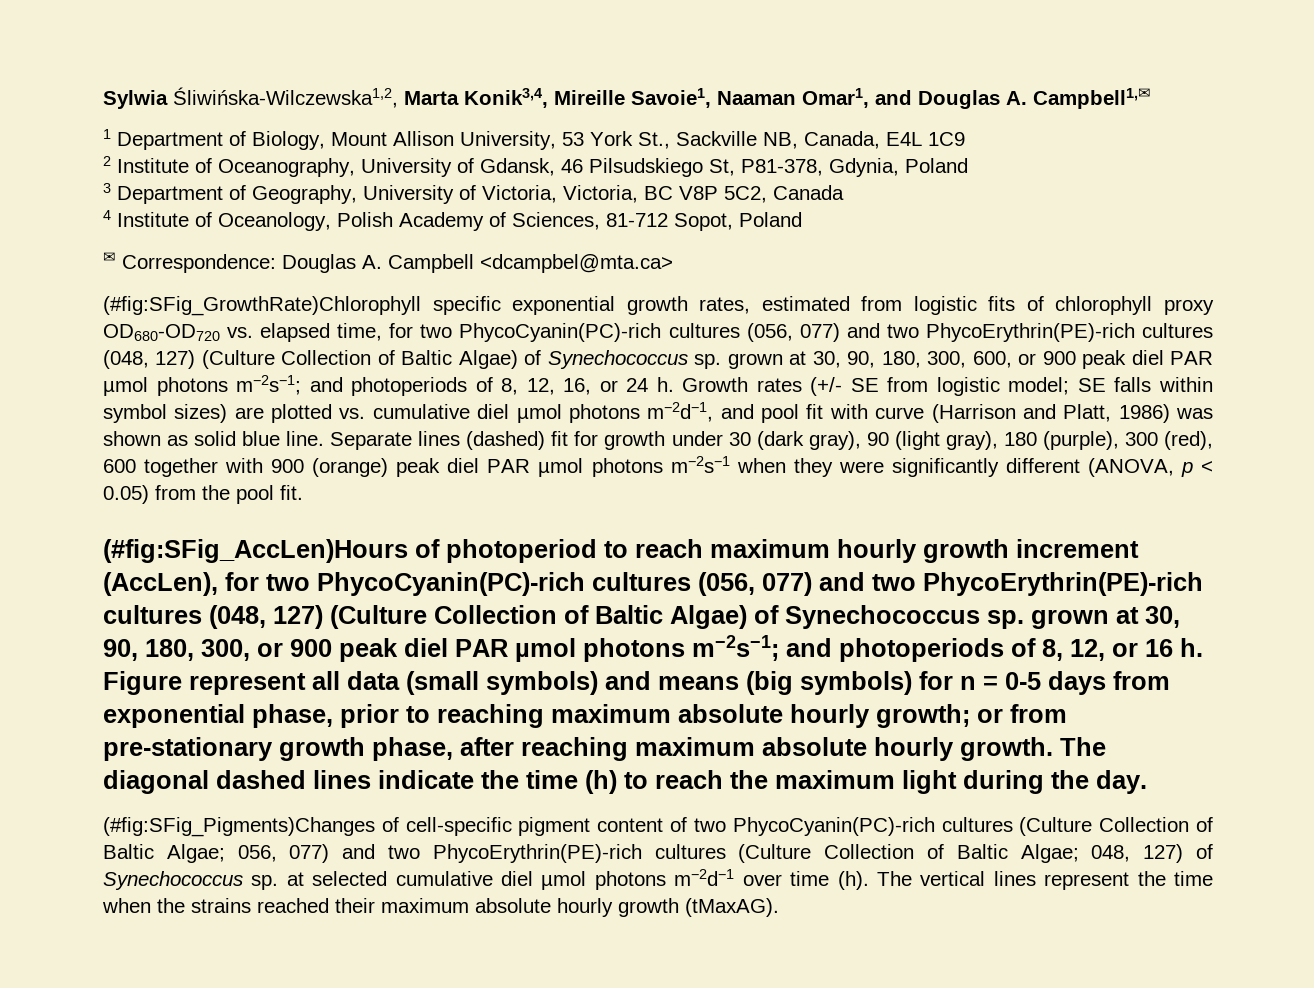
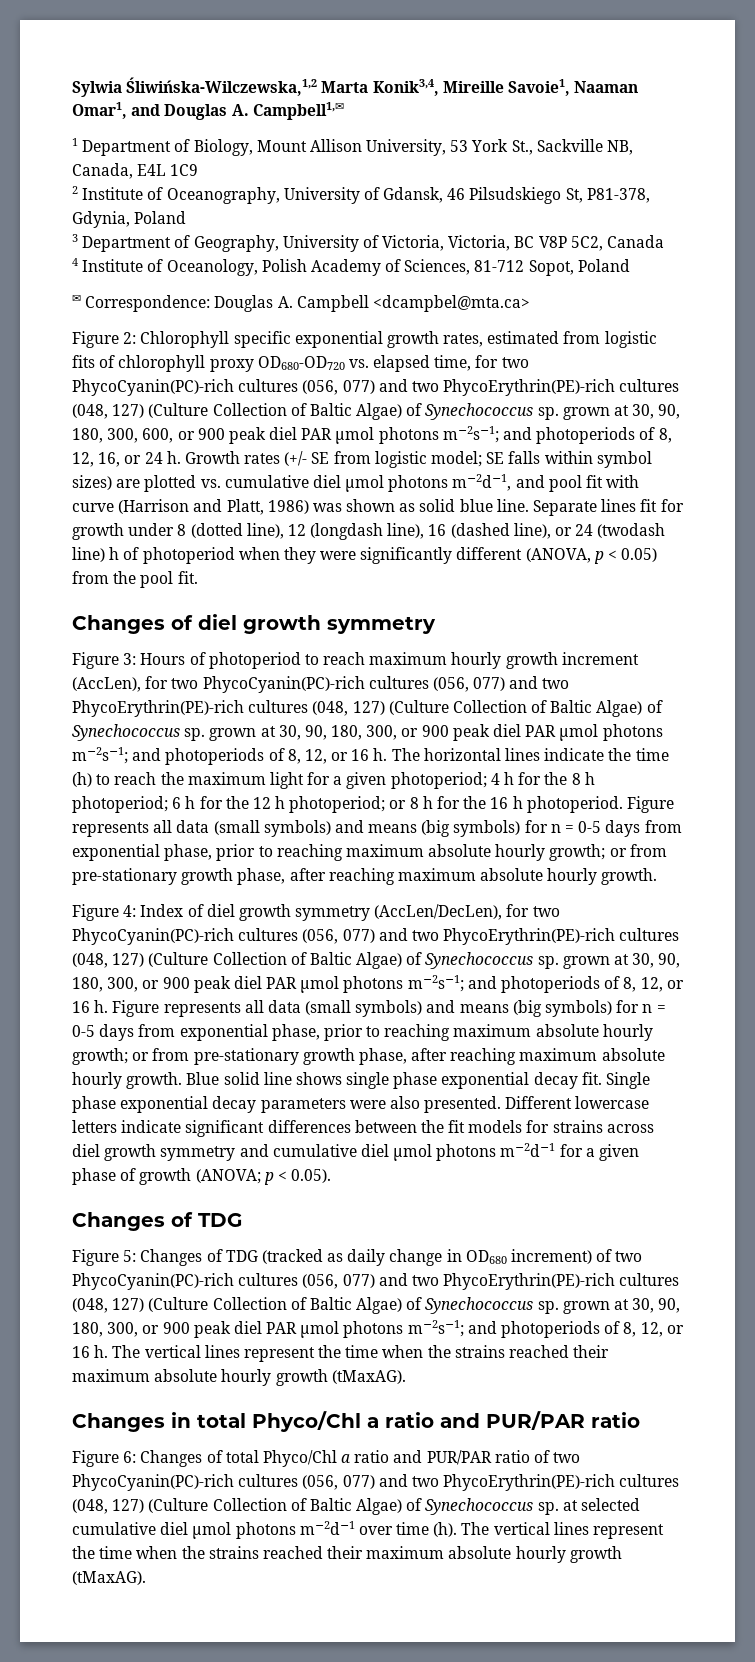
- Sylwia Śliwińska-Wilczewska1,2, Marta Konik3,4, Mireille Savoie1, Naaman Omar1, and Douglas A. Campbell1,✉
+ Sylwia Śliwińska-Wilczewska,1,2 Marta Konik3,4, Mireille Savoie1, Naaman Omar1, and Douglas A. Campbell1,✉
- (#fig:SFig_GrowthRate)Chlorophyll specific exponential growth rates, estimated from logistic fits of chlorophyll proxy OD680-OD720 vs. elapsed time, for two PhycoCyanin(PC)-rich cultures (056, 077) and two PhycoErythrin(PE)-rich cultures (048, 127) (Culture Collection of Baltic Algae) of Synechococcus sp. grown at 30, 90, 180, 300, 600, or 900 peak diel PAR µmol photons m−2s−1; and photoperiods of 8, 12, 16, or 24 h.
+ Figure 2: Chlorophyll specific exponential growth rates, estimated from logistic fits of chlorophyll proxy OD680-OD720 vs. elapsed time, for two PhycoCyanin(PC)-rich cultures (056, 077) and two PhycoErythrin(PE)-rich cultures (048, 127) (Culture Collection of Baltic Algae) of Synechococcus sp. grown at 30, 90, 180, 300, 600, or 900 peak diel PAR µmol photons m−2s−1; and photoperiods of 8, 12, 16, or 24 h.
- Separate lines (dashed) fit for growth under 30 (dark gray), 90 (light gray), 180 (purple), 300 (red), 600 together with 900 (orange) peak diel PAR µmol photons m−2s−1 when they were significantly different (ANOVA, p < 0.05) from the pool fit.
+ Separate lines fit for growth under 8 (dotted line), 12 (longdash line), 16 (dashed line), or 24 (twodash line) h of photoperiod when they were significantly different (ANOVA, p < 0.05) from the pool fit.
- (#fig:SFig_AccLen)Hours of photoperiod to reach maximum hourly growth increment (AccLen), for two PhycoCyanin(PC)-rich cultures (056, 077) and two PhycoErythrin(PE)-rich cultures (048, 127) (Culture Collection of Baltic Algae) of Synechococcus sp. grown at 30, 90, 180, 300, or 900 peak diel PAR µmol photons m−2s−1; and photoperiods of 8, 12, or 16 h.
+ Changes of diel growth symmetry
+ Figure 3: Hours of photoperiod to reach maximum hourly growth increment (AccLen), for two PhycoCyanin(PC)-rich cultures (056, 077) and two PhycoErythrin(PE)-rich cultures (048, 127) (Culture Collection of Baltic Algae) of Synechococcus sp. grown at 30, 90, 180, 300, or 900 peak diel PAR µmol photons m−2s−1; and photoperiods of 8, 12, or 16 h.
- Figure represent all data (small symbols) and means (big symbols) for n = 0-5 days from exponential phase, prior to reaching maximum absolute hourly growth; or from pre-stationary growth phase, after reaching maximum absolute hourly growth. The diagonal dashed lines indicate the time (h) to reach the maximum light during the day.
- (#fig:SFig_Pigments)Changes of cell-specific pigment content of two PhycoCyanin(PC)-rich cultures (Culture Collection of Baltic Algae; 056, 077) and two PhycoErythrin(PE)-rich cultures (Culture Collection of Baltic Algae; 048, 127) of Synechococcus sp. at selected cumulative diel µmol photons m−2d−1 over time (h).
+ The horizontal lines indicate the time (h) to reach the maximum light for a given photoperiod; 4 h for the 8 h photoperiod; 6 h for the 12 h photoperiod; or 8 h for the 16 h photoperiod. Figure represents all data (small symbols) and means (big symbols) for n = 0-5 days from exponential phase, prior to reaching maximum absolute hourly growth; or from pre-stationary growth phase, after reaching maximum absolute hourly growth.
+ Figure 4: Index of diel growth symmetry (AccLen/DecLen), for two PhycoCyanin(PC)-rich cultures (056, 077) and two PhycoErythrin(PE)-rich cultures (048, 127) (Culture Collection of Baltic Algae) of Synechococcus sp. grown at 30, 90, 180, 300, or 900 peak diel PAR µmol photons m−2s−1; and photoperiods of 8, 12, or 16 h. Figure represents all data (small symbols) and means (big symbols) for n = 0-5 days from exponential phase, prior to reaching maximum absolute hourly growth; or from pre-stationary growth phase, after reaching maximum absolute hourly growth. Blue solid line shows single phase exponential decay fit. Single phase exponential decay parameters were also presented. Different lowercase letters indicate significant differences between the fit models for strains across diel growth symmetry and cumulative diel µmol photons m−2d−1 for a given phase of growth (ANOVA; p < 0.05).
+ Changes of TDG
+ Figure 5: Changes of TDG (tracked as daily change in OD680 increment) of two PhycoCyanin(PC)-rich cultures (056, 077) and two PhycoErythrin(PE)-rich cultures (048, 127) (Culture Collection of Baltic Algae) of Synechococcus sp. grown at 30, 90, 180, 300, or 900 peak diel PAR µmol photons m−2s−1; and photoperiods of 8, 12, or 16 h. The vertical lines represent the time when the strains reached their maximum absolute hourly growth (tMaxAG).
+ Changes in total Phyco/Chl a ratio and PUR/PAR ratio
+ Figure 6: Changes of total Phyco/Chl a ratio and PUR/PAR ratio of two PhycoCyanin(PC)-rich cultures (056, 077) and two PhycoErythrin(PE)-rich cultures (048, 127) (Culture Collection of Baltic Algae) of Synechococcus sp. at selected cumulative diel µmol photons m−2d−1 over time (h).

